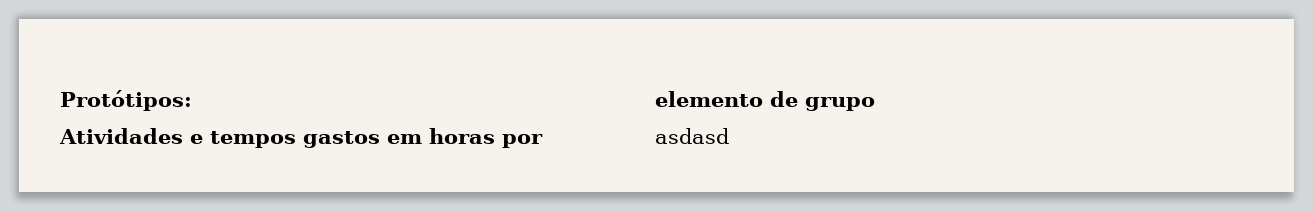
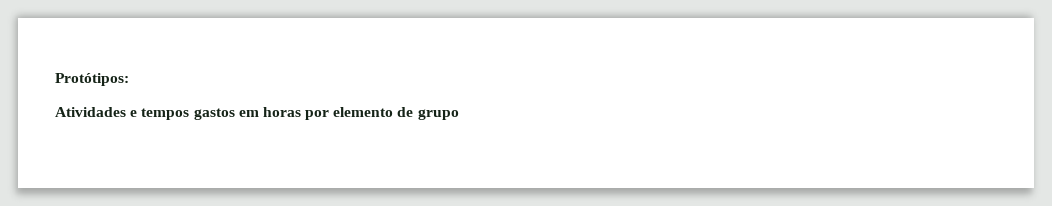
- asdasd

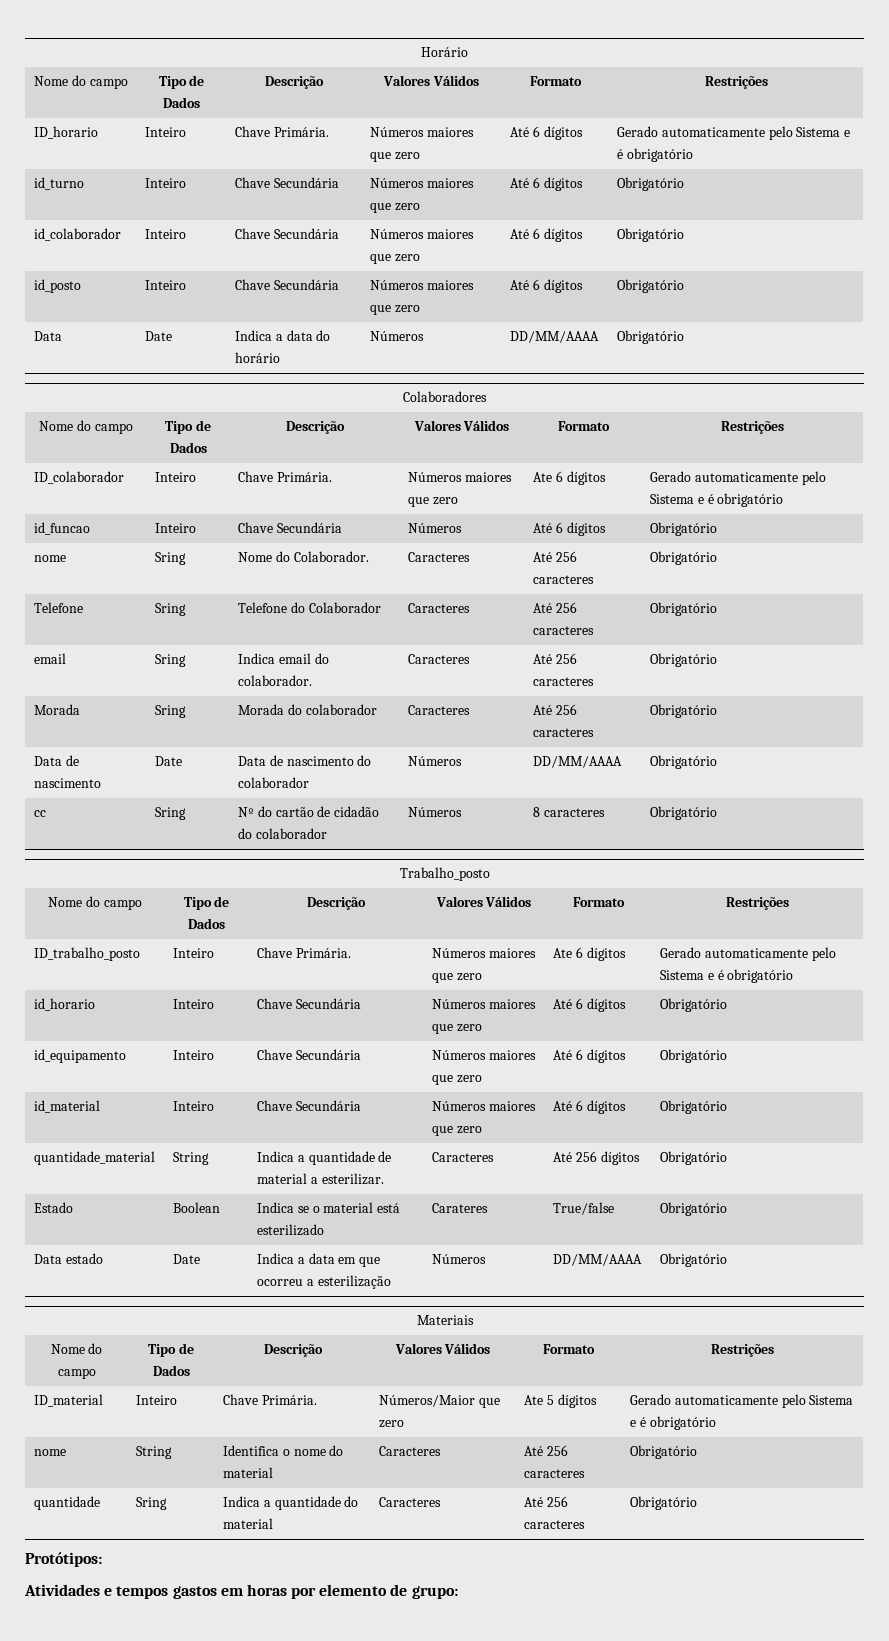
+ Horário
+ Nome do campo | Tipo de Dados | Descrição | Valores Válidos | Formato | Restrições
+ ID_horario | Inteiro | Chave Primária. | Números maiores que zero | Até 6 dígitos | Gerado automaticamente pelo Sistema e é obrigatório
+ id_turno | Inteiro | Chave Secundária | Números maiores que zero | Até 6 dígitos | Obrigatório
+ id_colaborador | Inteiro | Chave Secundária | Números maiores que zero | Até 6 dígitos | Obrigatório
+ id_posto | Inteiro | Chave Secundária | Números maiores que zero | Até 6 dígitos | Obrigatório
+ Data | Date | Indica a data do horário | Números | DD/MM/AAAA | Obrigatório
+ Colaboradores
+ Nome do campo | Tipo de Dados | Descrição | Valores Válidos | Formato | Restrições
+ ID_colaborador | Inteiro | Chave Primária. | Números maiores que zero | Ate 6 dígitos | Gerado automaticamente pelo Sistema e é obrigatório
+ id_funcao | Inteiro | Chave Secundária | Números | Até 6 dígitos | Obrigatório
+ nome | Sring | Nome do Colaborador. | Caracteres | Até 256 caracteres | Obrigatório
+ Telefone | Sring | Telefone do Colaborador | Caracteres | Até 256 caracteres | Obrigatório
+ email | Sring | Indica email do colaborador. | Caracteres | Até 256 caracteres | Obrigatório
+ Morada | Sring | Morada do colaborador | Caracteres | Até 256 caracteres | Obrigatório
+ Data de nascimento | Date | Data de nascimento do colaborador | Números | DD/MM/AAAA | Obrigatório
+ cc | Sring | Nº do cartão de cidadão do colaborador | Números | 8 caracteres | Obrigatório
+ Trabalho_posto
+ Nome do campo | Tipo de Dados | Descrição | Valores Válidos | Formato | Restrições
+ ID_trabalho_posto | Inteiro | Chave Primária. | Números maiores que zero | Ate 6 dígitos | Gerado automaticamente pelo Sistema e é obrigatório
+ id_horario | Inteiro | Chave Secundária | Números maiores que zero | Até 6 dígitos | Obrigatório
+ id_equipamento | Inteiro | Chave Secundária | Números maiores que zero | Até 6 dígitos | Obrigatório
+ id_material | Inteiro | Chave Secundária | Números maiores que zero | Até 6 dígitos | Obrigatório
+ quantidade_material | String | Indica a quantidade de material a esterilizar. | Caracteres | Até 256 dígitos | Obrigatório
+ Estado | Boolean | Indica se o material está esterilizado | Carateres | True/false | Obrigatório
+ Data estado | Date | Indica a data em que ocorreu a esterilização | Números | DD/MM/AAAA | Obrigatório
+ Materiais
+ Nome do campo | Tipo de Dados | Descrição | Valores Válidos | Formato | Restrições
+ ID_material | Inteiro | Chave Primária. | Números/Maior que zero | Ate 5 dígitos | Gerado automaticamente pelo Sistema e é obrigatório
+ nome | String | Identifica o nome do material | Caracteres | Até 256 caracteres | Obrigatório
+ quantidade | Sring | Indica a quantidade do material | Caracteres | Até 256 caracteres | Obrigatório
- Atividades e tempos gastos em horas por elemento de grupo
+ Atividades e tempos gastos em horas por elemento de grupo:

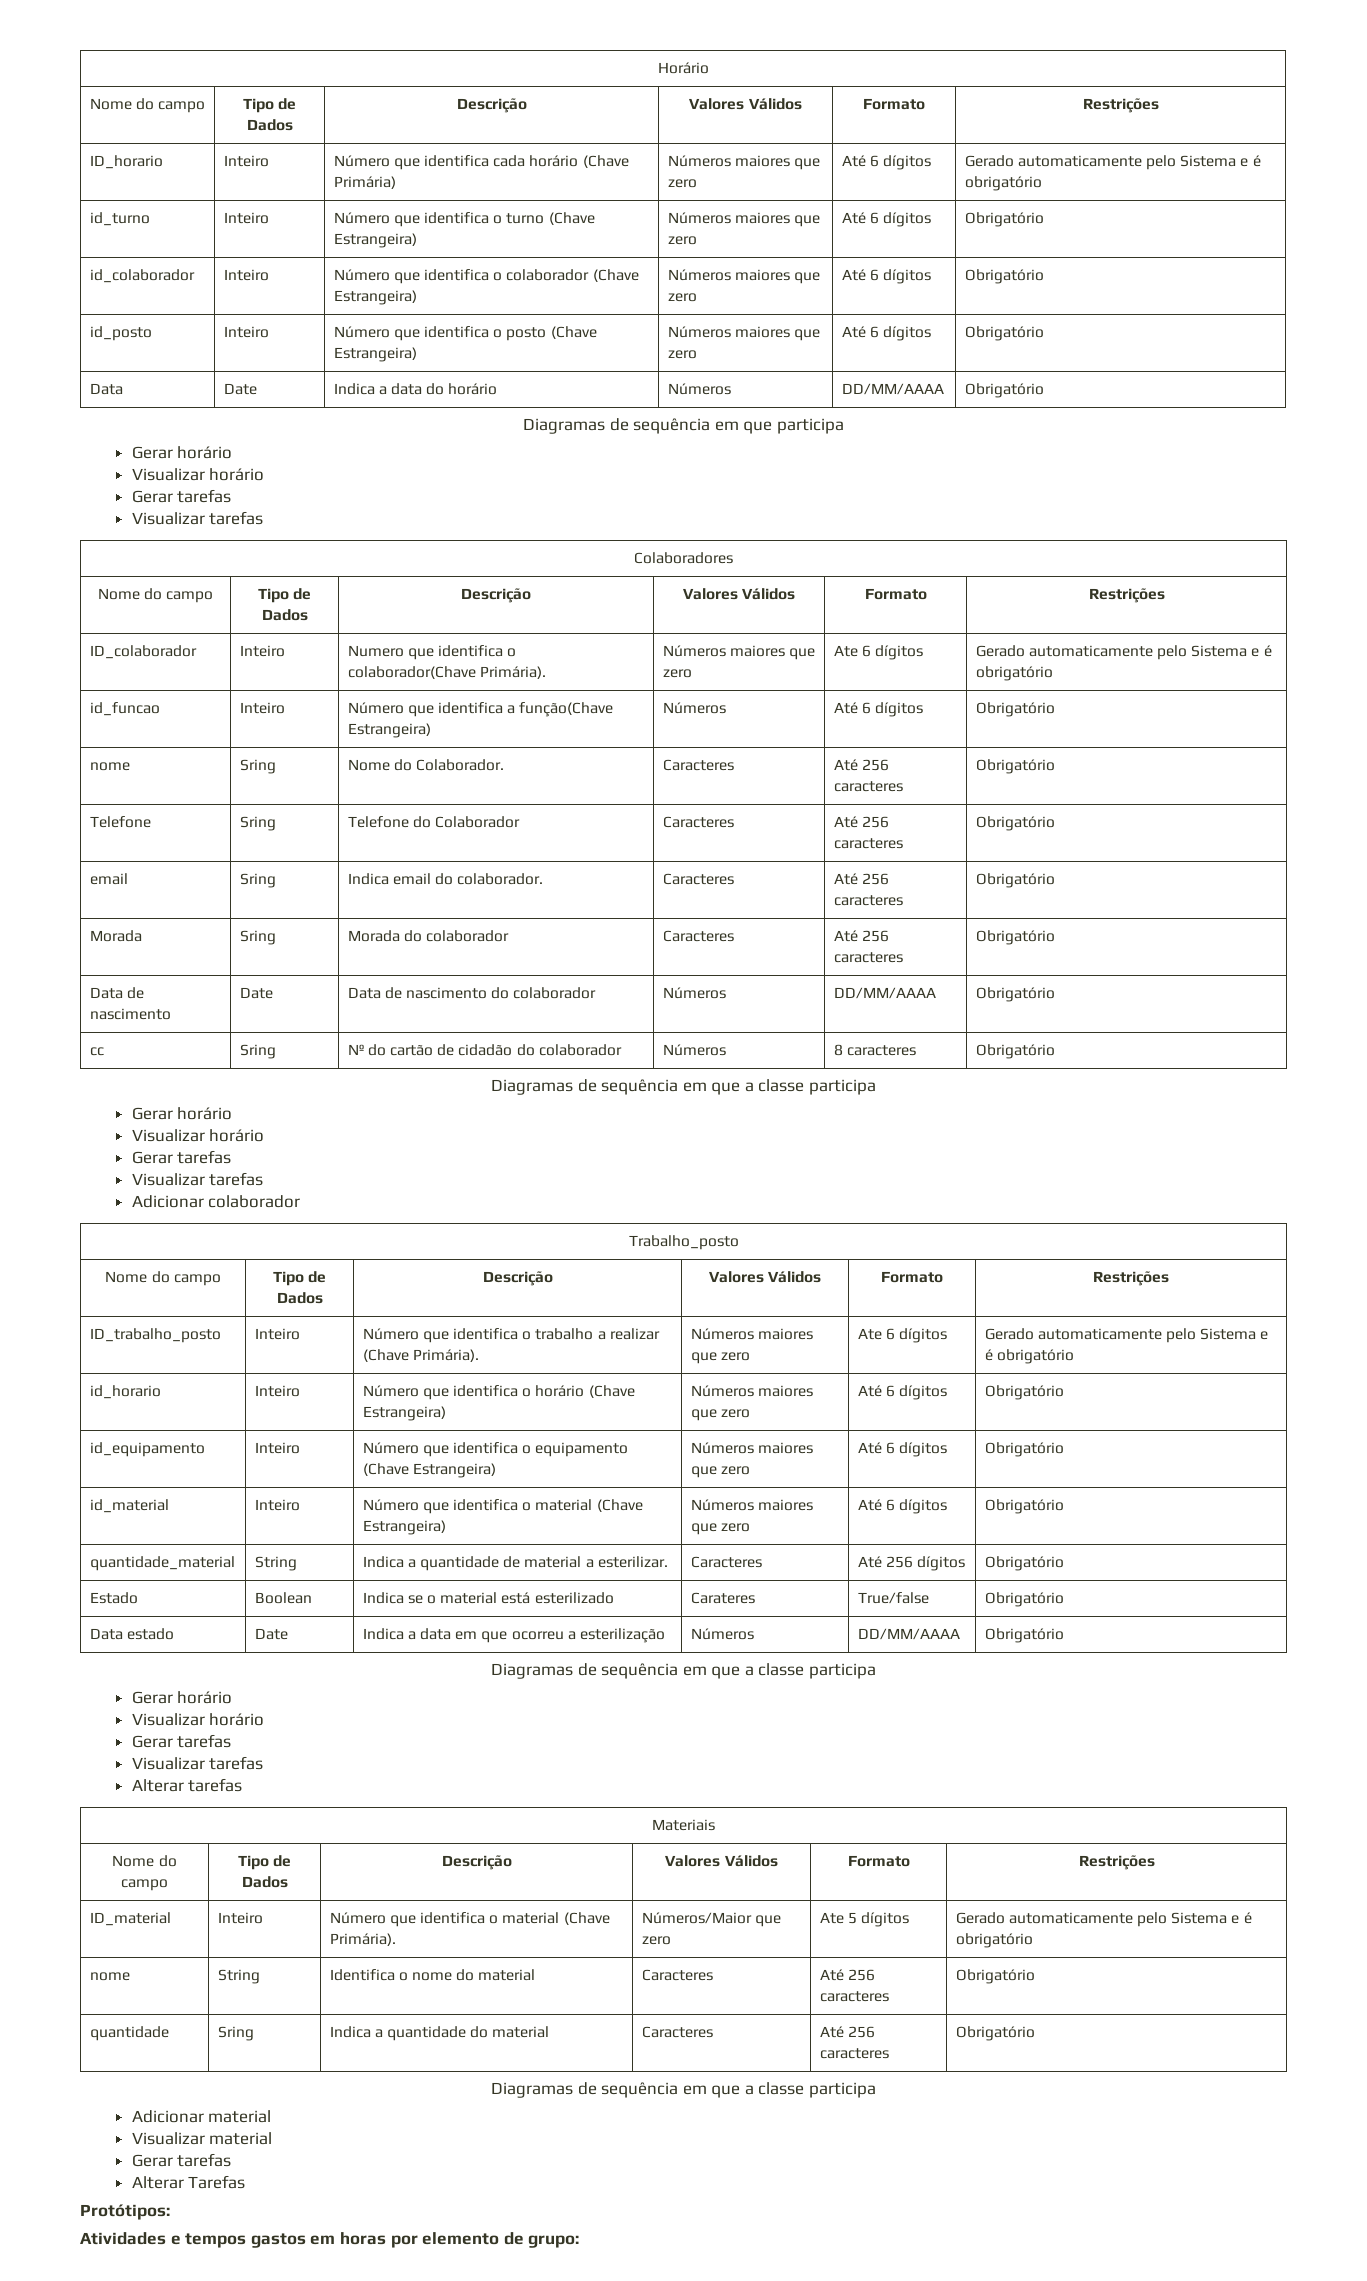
- ID_horario | Inteiro | Chave Primária. | Números maiores que zero | Até 6 dígitos | Gerado automaticamente pelo Sistema e é obrigatório
+ ID_horario | Inteiro | Número que identifica cada horário (Chave Primária) | Números maiores que zero | Até 6 dígitos | Gerado automaticamente pelo Sistema e é obrigatório
- id_turno | Inteiro | Chave Secundária | Números maiores que zero | Até 6 dígitos | Obrigatório
+ id_turno | Inteiro | Número que identifica o turno (Chave Estrangeira) | Números maiores que zero | Até 6 dígitos | Obrigatório
- id_colaborador | Inteiro | Chave Secundária | Números maiores que zero | Até 6 dígitos | Obrigatório
+ id_colaborador | Inteiro | Número que identifica o colaborador (Chave Estrangeira) | Números maiores que zero | Até 6 dígitos | Obrigatório
- id_posto | Inteiro | Chave Secundária | Números maiores que zero | Até 6 dígitos | Obrigatório
+ id_posto | Inteiro | Número que identifica o posto (Chave Estrangeira) | Números maiores que zero | Até 6 dígitos | Obrigatório
+ Diagramas de sequência em que participa
+ Gerar horário
+ Visualizar horário
+ Gerar tarefas
+ Visualizar tarefas
- ID_colaborador | Inteiro | Chave Primária. | Números maiores que zero | Ate 6 dígitos | Gerado automaticamente pelo Sistema e é obrigatório
+ ID_colaborador | Inteiro | Numero que identifica o colaborador(Chave Primária). | Números maiores que zero | Ate 6 dígitos | Gerado automaticamente pelo Sistema e é obrigatório
- id_funcao | Inteiro | Chave Secundária | Números | Até 6 dígitos | Obrigatório
+ id_funcao | Inteiro | Número que identifica a função(Chave Estrangeira) | Números | Até 6 dígitos | Obrigatório
  cc | Sring | Nº do cartão de cidadão do colaborador | Números | 8 caracteres | Obrigatório
+ Diagramas de sequência em que a classe participa
+ Gerar horário
+ Visualizar horário
+ Gerar tarefas
+ Visualizar tarefas
+ Adicionar colaborador
- ID_trabalho_posto | Inteiro | Chave Primária. | Números maiores que zero | Ate 6 dígitos | Gerado automaticamente pelo Sistema e é obrigatório
+ ID_trabalho_posto | Inteiro | Número que identifica o trabalho a realizar (Chave Primária). | Números maiores que zero | Ate 6 dígitos | Gerado automaticamente pelo Sistema e é obrigatório
- id_horario | Inteiro | Chave Secundária | Números maiores que zero | Até 6 dígitos | Obrigatório
+ id_horario | Inteiro | Número que identifica o horário (Chave Estrangeira) | Números maiores que zero | Até 6 dígitos | Obrigatório
- id_equipamento | Inteiro | Chave Secundária | Números maiores que zero | Até 6 dígitos | Obrigatório
+ id_equipamento | Inteiro | Número que identifica o equipamento (Chave Estrangeira) | Números maiores que zero | Até 6 dígitos | Obrigatório
- id_material | Inteiro | Chave Secundária | Números maiores que zero | Até 6 dígitos | Obrigatório
+ id_material | Inteiro | Número que identifica o material (Chave Estrangeira) | Números maiores que zero | Até 6 dígitos | Obrigatório
  Data estado | Date | Indica a data em que ocorreu a esterilização | Números | DD/MM/AAAA | Obrigatório
+ Diagramas de sequência em que a classe participa
+ Gerar horário
+ Visualizar horário
+ Gerar tarefas
+ Visualizar tarefas
+ Alterar tarefas
- ID_material | Inteiro | Chave Primária. | Números/Maior que zero | Ate 5 dígitos | Gerado automaticamente pelo Sistema e é obrigatório
+ ID_material | Inteiro | Número que identifica o material (Chave Primária). | Números/Maior que zero | Ate 5 dígitos | Gerado automaticamente pelo Sistema e é obrigatório
  quantidade | Sring | Indica a quantidade do material | Caracteres | Até 256 caracteres | Obrigatório
+ Diagramas de sequência em que a classe participa
+ Adicionar material
+ Visualizar material
+ Gerar tarefas
+ Alterar Tarefas

